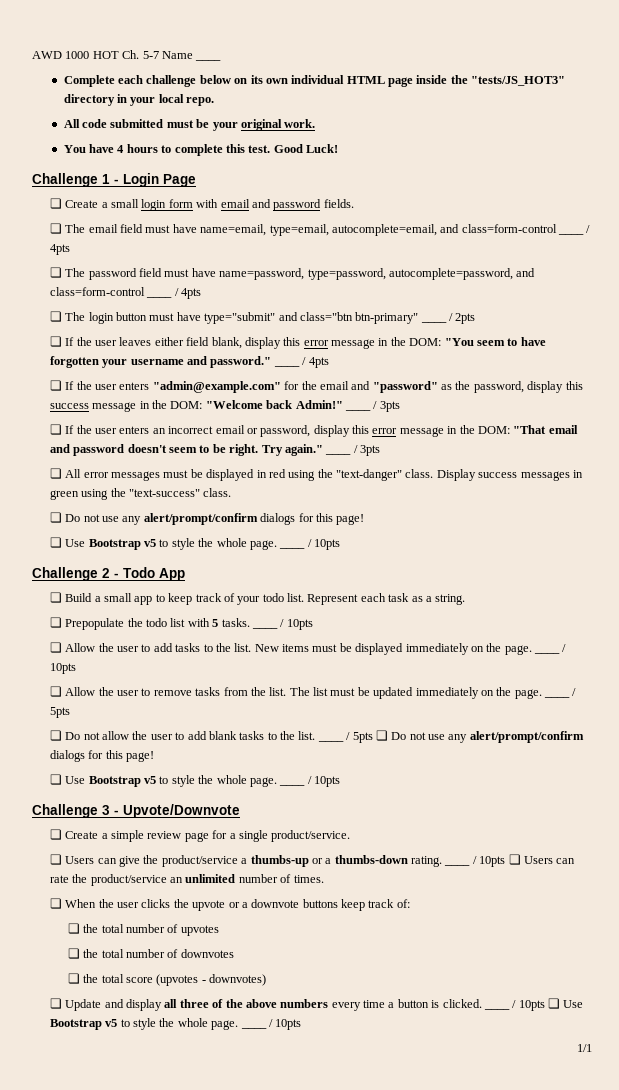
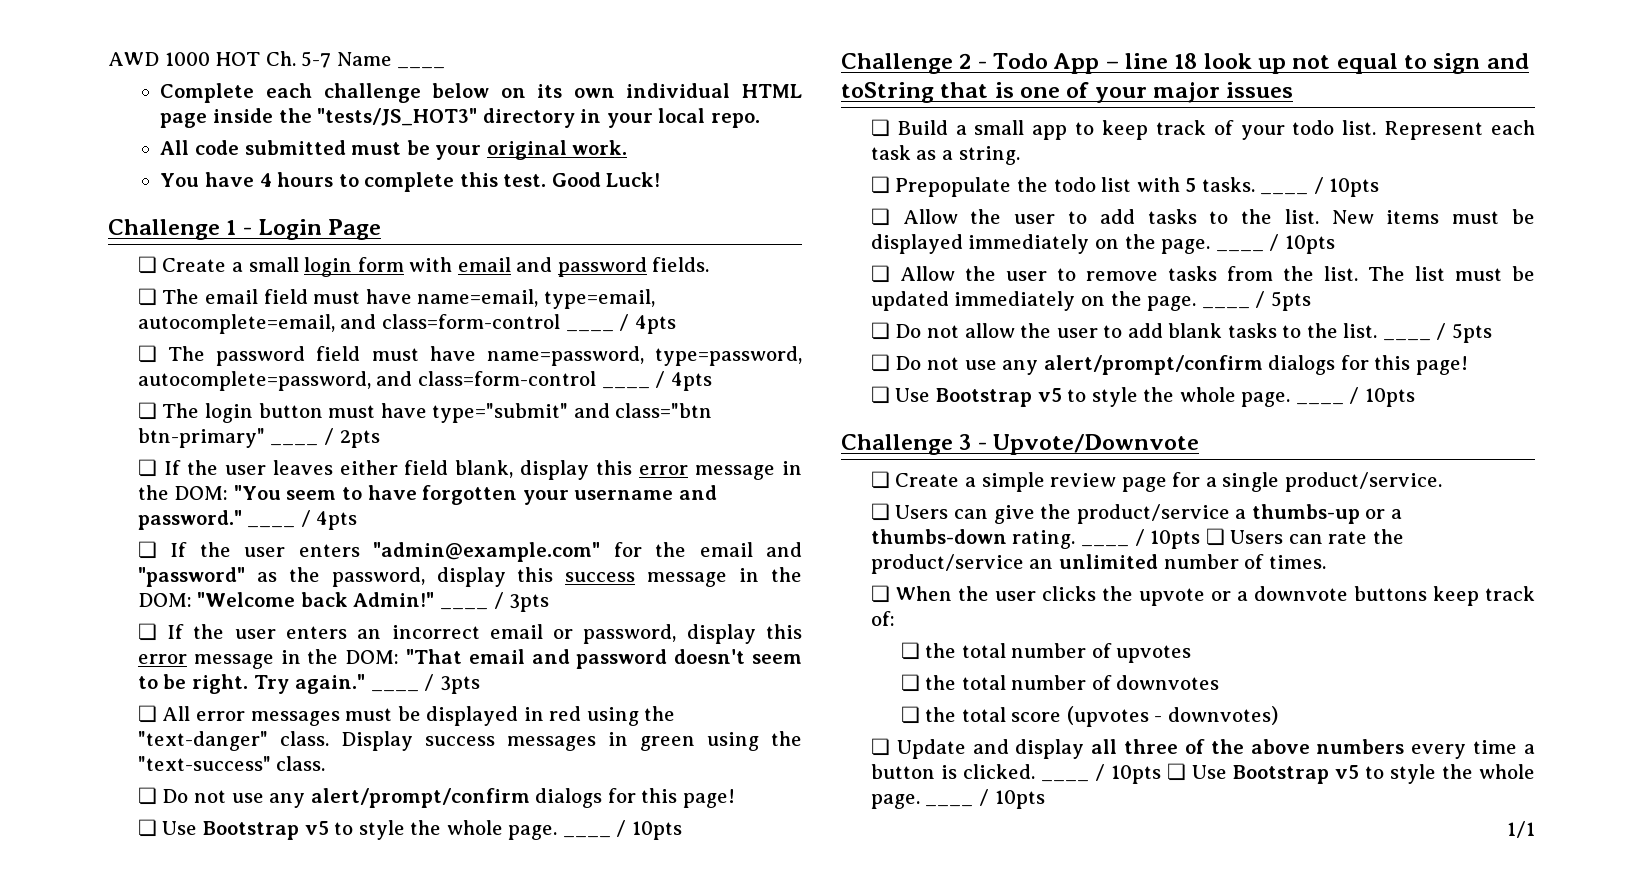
- Challenge 2 - Todo App
+ Challenge 2 - Todo App – line 18 look up not equal to sign and toString that is one of your major issues
- ❏ Do not allow the user to add blank tasks to the list. ____ / 5pts ❏ Do not use any alert/prompt/confirm dialogs for this page!
+ ❏ Do not allow the user to add blank tasks to the list. ____ / 5pts
+ ❏ Do not use any alert/prompt/confirm dialogs for this page!

